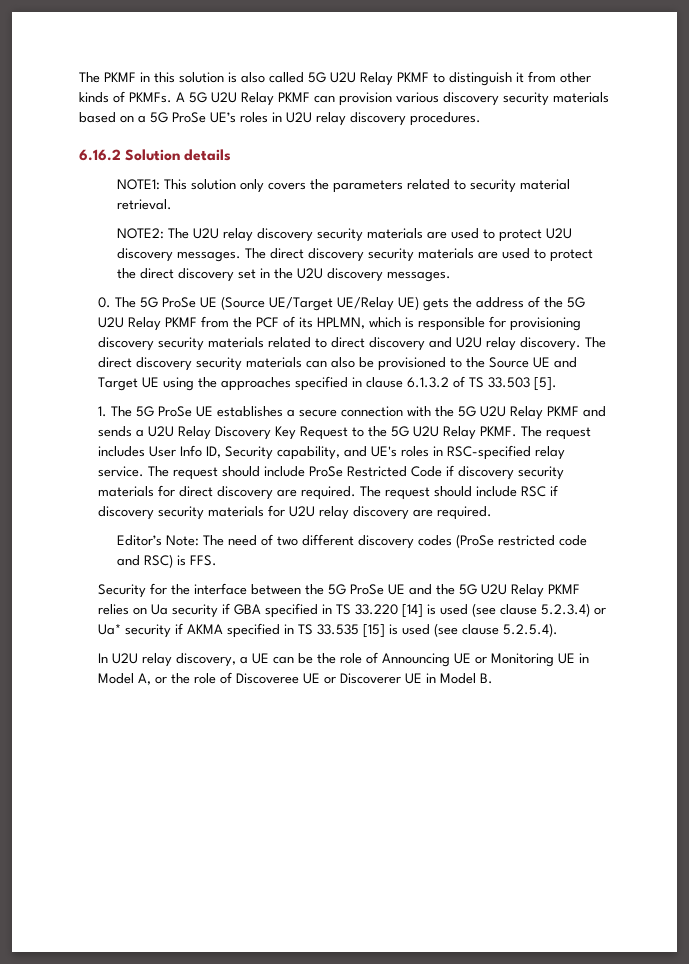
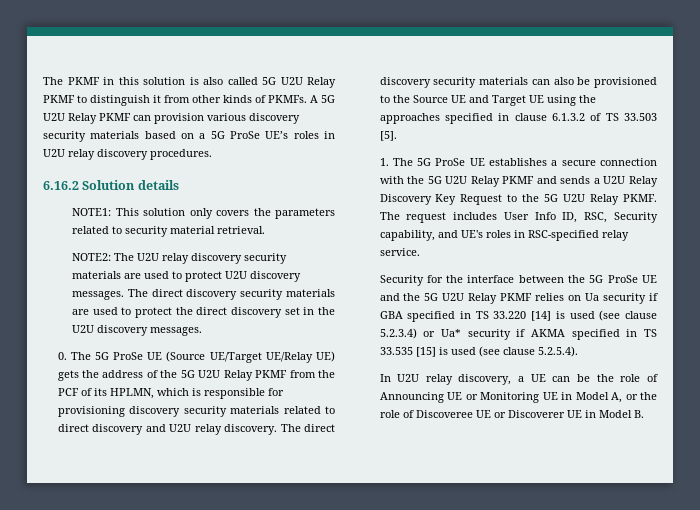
- The request includes User Info ID, Security capability, and UE's roles in RSC-specified relay service. The request should include ProSe Restricted Code if discovery security materials for direct discovery are required. The request should include RSC if discovery security materials for U2U relay discovery are required.
- Editor’s Note: The need of two different discovery codes (ProSe restricted code and RSC) is FFS.
+ The request includes User Info ID, RSC, Security capability, and UE's roles in RSC-specified relay service.

